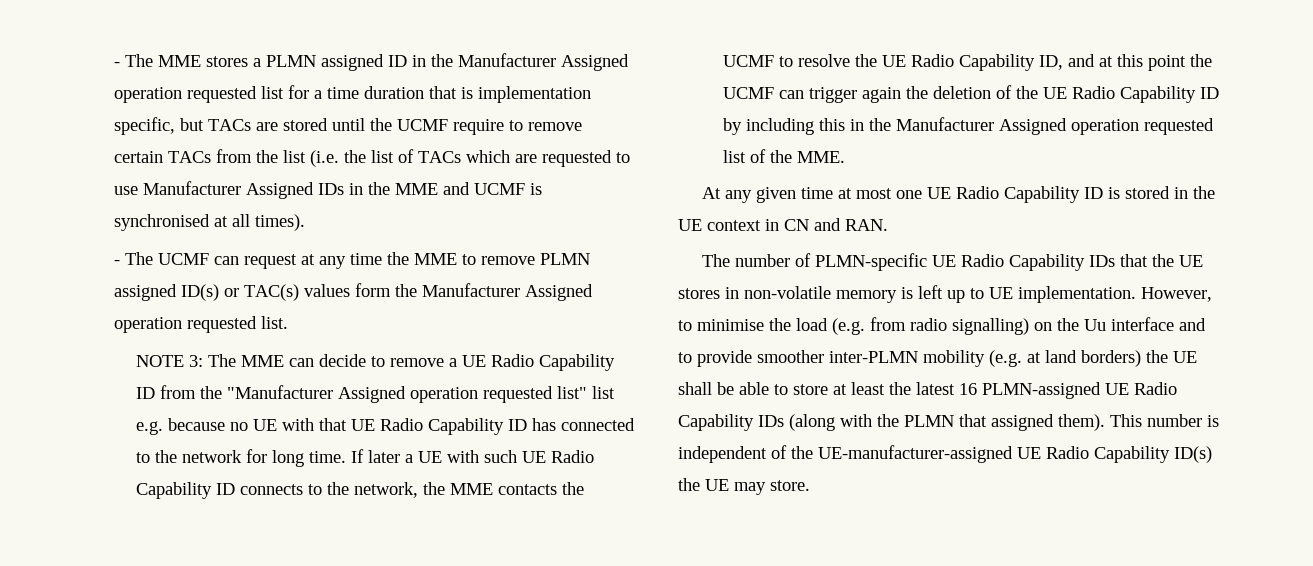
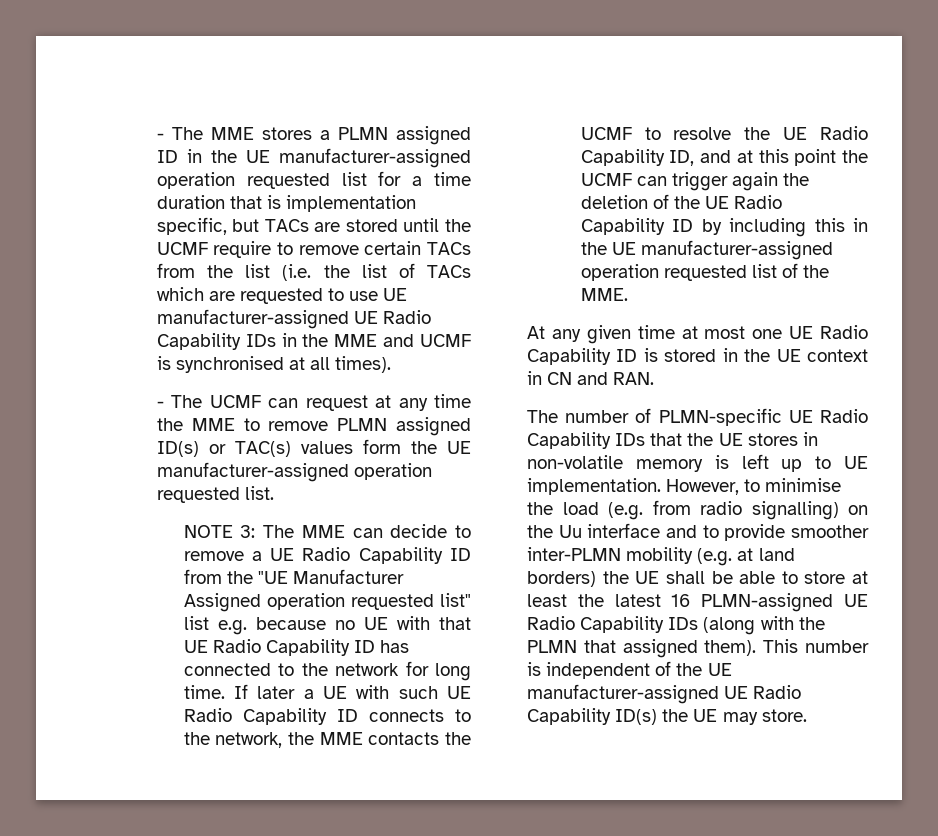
- - The MME stores a PLMN assigned ID in the Manufacturer Assigned operation requested list for a time duration that is implementation specific, but TACs are stored until the UCMF require to remove certain TACs from the list (i.e. the list of TACs which are requested to use Manufacturer Assigned IDs in the MME and UCMF is synchronised at all times).
+ - The MME stores a PLMN assigned ID in the UE manufacturer-assigned operation requested list for a time duration that is implementation specific, but TACs are stored until the UCMF require to remove certain TACs from the list (i.e. the list of TACs which are requested to use UE manufacturer-assigned UE Radio Capability IDs in the MME and UCMF is synchronised at all times).
- - The UCMF can request at any time the MME to remove PLMN assigned ID(s) or TAC(s) values form the Manufacturer Assigned operation requested list.
+ - The UCMF can request at any time the MME to remove PLMN assigned ID(s) or TAC(s) values form the UE manufacturer-assigned operation requested list.
- NOTE 3: The MME can decide to remove a UE Radio Capability ID from the "Manufacturer Assigned operation requested list" list e.g. because no UE with that UE Radio Capability ID has connected to the network for long time.
+ NOTE 3: The MME can decide to remove a UE Radio Capability ID from the "UE Manufacturer Assigned operation requested list" list e.g. because no UE with that UE Radio Capability ID has connected to the network for long time.
- If later a UE with such UE Radio Capability ID connects to the network, the MME contacts the UCMF to resolve the UE Radio Capability ID, and at this point the UCMF can trigger again the deletion of the UE Radio Capability ID by including this in the Manufacturer Assigned operation requested list of the MME.
+ If later a UE with such UE Radio Capability ID connects to the network, the MME contacts the UCMF to resolve the UE Radio Capability ID, and at this point the UCMF can trigger again the deletion of the UE Radio Capability ID by including this in the UE manufacturer-assigned operation requested list of the MME.
- This number is independent of the UE-manufacturer-assigned UE Radio Capability ID(s) the UE may store.
+ This number is independent of the UE manufacturer-assigned UE Radio Capability ID(s) the UE may store.

